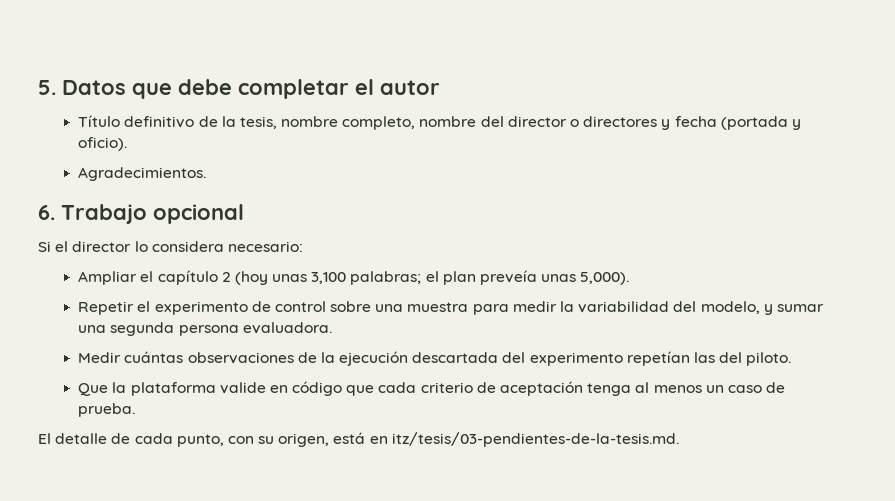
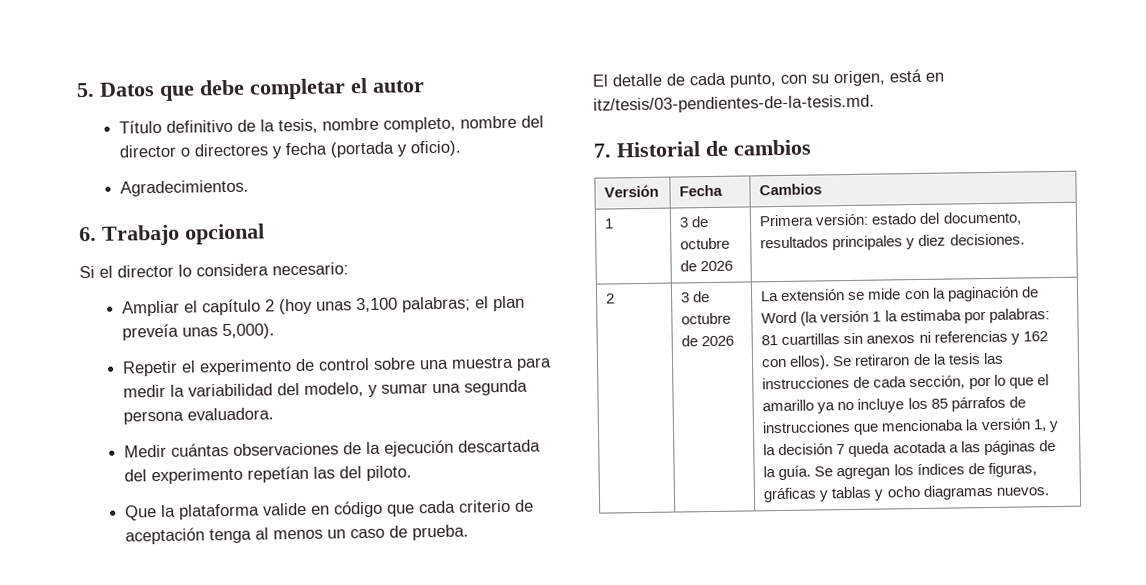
+ 7. Historial de cambios
+ Versión | Fecha | Cambios
+ 1 | 3 de octubre de 2026 | Primera versión: estado del documento, resultados principales y diez decisiones.
+ 2 | 3 de octubre de 2026 | La extensión se mide con la paginación de Word (la versión 1 la estimaba por palabras: 81 cuartillas sin anexos ni referencias y 162 con ellos). Se retiraron de la tesis las instrucciones de cada sección, por lo que el amarillo ya no incluye los 85 párrafos de instrucciones que mencionaba la versión 1, y la decisión 7 queda acotada a las páginas de la guía. Se agregan los índices de figuras, gráficas y tablas y ocho diagramas nuevos.

